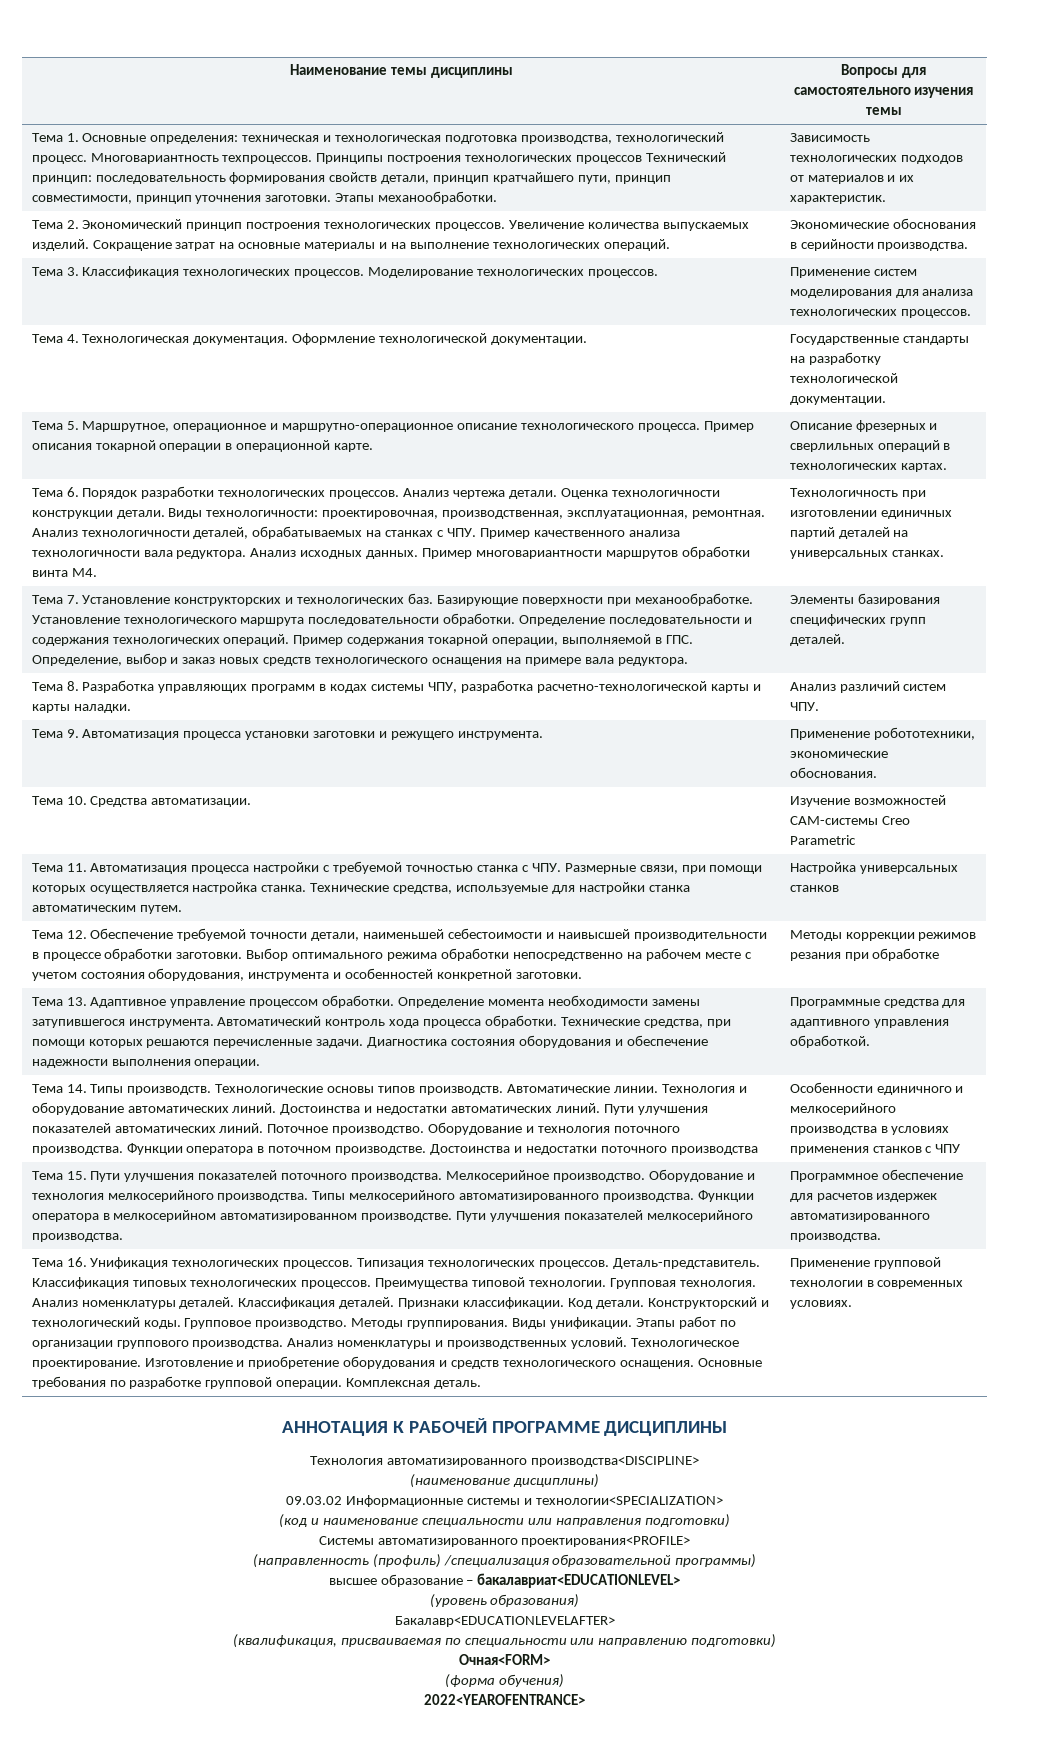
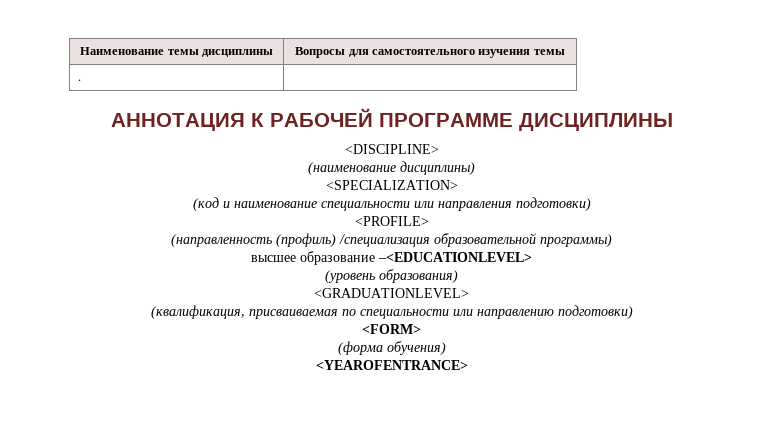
- Тема 1. Основные определения: техническая и технологическая подготовка производства, технологический процесс. Многовариантность техпроцессов. Принципы построения технологических процессов Технический принцип: последовательность формирования свойств детали, принцип кратчайшего пути, принцип совместимости, принцип уточнения заготовки. Этапы механообработки. | Зависимость технологических подходов от материалов и их характеристик.
- Тема 2. Экономический принцип построения технологических процессов. Увеличение количества выпускаемых изделий. Сокращение затрат на основные материалы и на выполнение технологических операций. | Экономические обоснования в серийности производства.
- Тема 3. Классификация технологических процессов. Моделирование технологических процессов. | Применение систем моделирования для анализа технологических процессов.
- Тема 4. Технологическая документация. Оформление технологической документации. | Государственные стандарты на разработку технологической документации.
- Тема 5. Маршрутное, операционное и маршрутно-операционное описание технологического процесса. Пример описания токарной операции в операционной карте. | Описание фрезерных и сверлильных операций в технологических картах.
- Тема 6. Порядок разработки технологических процессов. Анализ чертежа детали. Оценка технологичности конструкции детали. Виды технологичности: проектировочная, производственная, эксплуатационная, ремонтная. Анализ технологичности деталей, обрабатываемых на станках с ЧПУ. Пример качественного анализа технологичности вала редуктора. Анализ исходных данных. Пример многовариантности маршрутов обработки винта М4. | Технологичность при изготовлении единичных партий деталей на универсальных станках.
- Тема 7. Установление конструкторских и технологических баз. Базирующие поверхности при механообработке. Установление технологического маршрута последовательности обработки. Определение последовательности и содержания технологических операций. Пример содержания токарной операции, выполняемой в ГПС. Определение, выбор и заказ новых средств технологического оснащения на примере вала редуктора. | Элементы базирования специфических групп деталей.
- Тема 8. Разработка управляющих программ в кодах системы ЧПУ, разработка расчетно-технологической карты и карты наладки. | Анализ различий систем ЧПУ.
- Тема 9. Автоматизация процесса установки заготовки и режущего инструмента. | Применение робототехники, экономические обоснования.
- Тема 10. Средства автоматизации. | Изучение возможностей CAM-системы Creo Parametric
- Тема 11. Автоматизация процесса настройки с требуемой точностью станка с ЧПУ. Размерные связи, при помощи которых осуществляется настройка станка. Технические средства, используемые для настройки станка автоматическим путем. | Настройка универсальных станков
- Тема 12. Обеспечение требуемой точности детали, наименьшей себестоимости и наивысшей производительности в процессе обработки заготовки. Выбор оптимального режима обработки непосредственно на рабочем месте с учетом состояния оборудования, инструмента и особенностей конкретной заготовки. | Методы коррекции режимов резания при обработке
- Тема 13. Адаптивное управление процессом обработки. Определение момента необходимости замены затупившегося инструмента. Автоматический контроль хода процесса обработки. Технические средства, при помощи которых решаются перечисленные задачи. Диагностика состояния оборудования и обеспечение надежности выполнения операции. | Программные средства для адаптивного управления обработкой.
- Тема 14. Типы производств. Технологические основы типов производств. Автоматические линии. Технология и оборудование автоматических линий. Достоинства и недостатки автоматических линий. Пути улучшения показателей автоматических линий. Поточное производство. Оборудование и технология поточного производства. Функции оператора в поточном производстве. Достоинства и недостатки поточного производства | Особенности единичного и мелкосерийного производства в условиях применения станков с ЧПУ
- Тема 15. Пути улучшения показателей поточного производства. Мелкосерийное производство. Оборудование и технология мелкосерийного производства. Типы мелкосерийного автоматизированного производства. Функции оператора в мелкосерийном автоматизированном производстве. Пути улучшения показателей мелкосерийного производства. | Программное обеспечение для расчетов издержек автоматизированного производства.
- Тема 16. Унификация технологических процессов. Типизация технологических процессов. Деталь-представитель. Классификация типовых технологических процессов. Преимущества типовой технологии. Групповая технология. Анализ номенклатуры деталей. Классификация деталей. Признаки классификации. Код детали. Конструкторский и технологический коды. Групповое производство. Методы группирования. Виды унификации. Этапы работ по организации группового производства. Анализ номенклатуры и производственных условий. Технологическое проектирование. Изготовление и приобретение оборудования и средств технологического оснащения. Основные требования по разработке групповой операции. Комплексная деталь. | Применение групповой технологии в современных условиях.
+ .
- Технология автоматизированного производства<DISCIPLINE>
+ <DISCIPLINE>
- 09.03.02 Информационные системы и технологии<SPECIALIZATION>
+ <SPECIALIZATION>
- Системы автоматизированного проектирования<PROFILE>
+ <PROFILE>
- высшее образование – бакалавриат<EDUCATIONLEVEL>
+ высшее образование –<EDUCATIONLEVEL>
- Бакалавр<EDUCATIONLEVELAFTER>
+ <GRADUATIONLEVEL>
- Очная<FORM>
+ <FORM>
- 2022<YEAROFENTRANCE>
+ <YEAROFENTRANCE>

